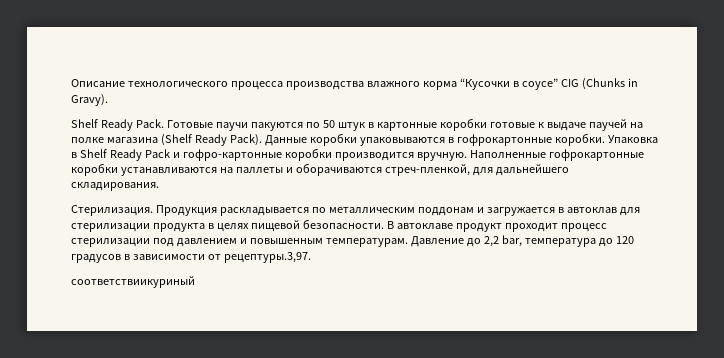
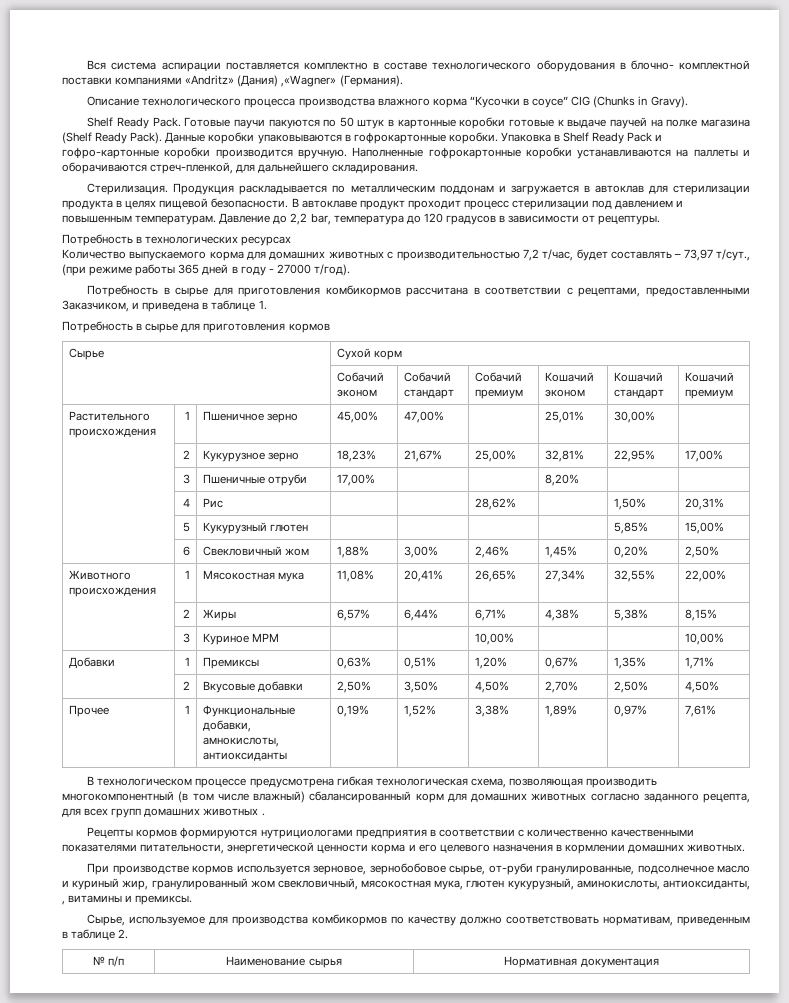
+ Вся система аспирации поставляется комплектно в составе технологического оборудования в блочно- комплектной поставки компаниями «Andritz» (Дания) ,«Wagner» (Германия).
- Давление до 2,2 bar, температура до 120 градусов в зависимости от рецептуры.3,97.
- соответствиикуриный
+ Давление до 2,2 bar, температура до 120 градусов в зависимости от рецептуры.
+ Потребность в технологических ресурсах
+ Количество выпускаемого корма для домашних животных с производительностью 7,2 т/час, будет составлять – 73,97 т/сут., (при режиме работы 365 дней в году - 27000 т/год).
+ Потребность в сырье для приготовления комбикормов рассчитана в соответствии с рецептами, предоставленными Заказчиком, и приведена в таблице 1.
+ Потребность в сырье для приготовления кормов
+ Сырье | Сухой корм
+ | Собачий эконом | Собачий стандарт | Собачий премиум | Кошачий эконом | Кошачий стандарт | Кошачий премиум
+ Растительного происхождения | 1 | Пшеничное зерно | 45,00% | 47,00% | | 25,01% | 30,00% |
+ | 2 | Кукурузное зерно | 18,23% | 21,67% | 25,00% | 32,81% | 22,95% | 17,00%
+ | 3 | Пшеничные отруби | 17,00% | | | 8,20% | |
+ | 4 | Рис | | | 28,62% | | 1,50% | 20,31%
+ | 5 | Кукурузный глютен | | | | | 5,85% | 15,00%
+ | 6 | Свекловичный жом | 1,88% | 3,00% | 2,46% | 1,45% | 0,20% | 2,50%
+ Животного происхождения | 1 | Мясокостная мука | 11,08% | 20,41% | 26,65% | 27,34% | 32,55% | 22,00%
+ | 2 | Жиры | 6,57% | 6,44% | 6,71% | 4,38% | 5,38% | 8,15%
+ | 3 | Куриное МРМ | | | 10,00% | | | 10,00%
+ Добавки | 1 | Премиксы | 0,63% | 0,51% | 1,20% | 0,67% | 1,35% | 1,71%
+ | 2 | Вкусовые добавки | 2,50% | 3,50% | 4,50% | 2,70% | 2,50% | 4,50%
+ Прочее | 1 | Функциональные добавки, амнокислоты, антиоксиданты | 0,19% | 1,52% | 3,38% | 1,89% | 0,97% | 7,61%
+ В технологическом процессе предусмотрена гибкая технологическая схема, позволяющая производить многокомпонентный (в том числе влажный) сбалансированный корм для домашних животных согласно заданного рецепта, для всех групп домашних животных .
+ Рецепты кормов формируются нутрициологами предприятия в соответствии с количественно качественными показателями питательности, энергетической ценности корма и его целевого назначения в кормлении домашних животных.
+ При производстве кормов используется зерновое, зернобобовое сырье, от-руби гранулированные, подсолнечное масло и куриный жир, гранулированный жом свекловичный, мясокостная мука, глютен кукурузный, аминокислоты, антиоксиданты, , витамины и премиксы.
+ Сырье, используемое для производства комбикормов по качеству должно соответствовать нормативам, приведенным в таблице 2.
+ № п/п | Наименование сырья | Нормативная документация

